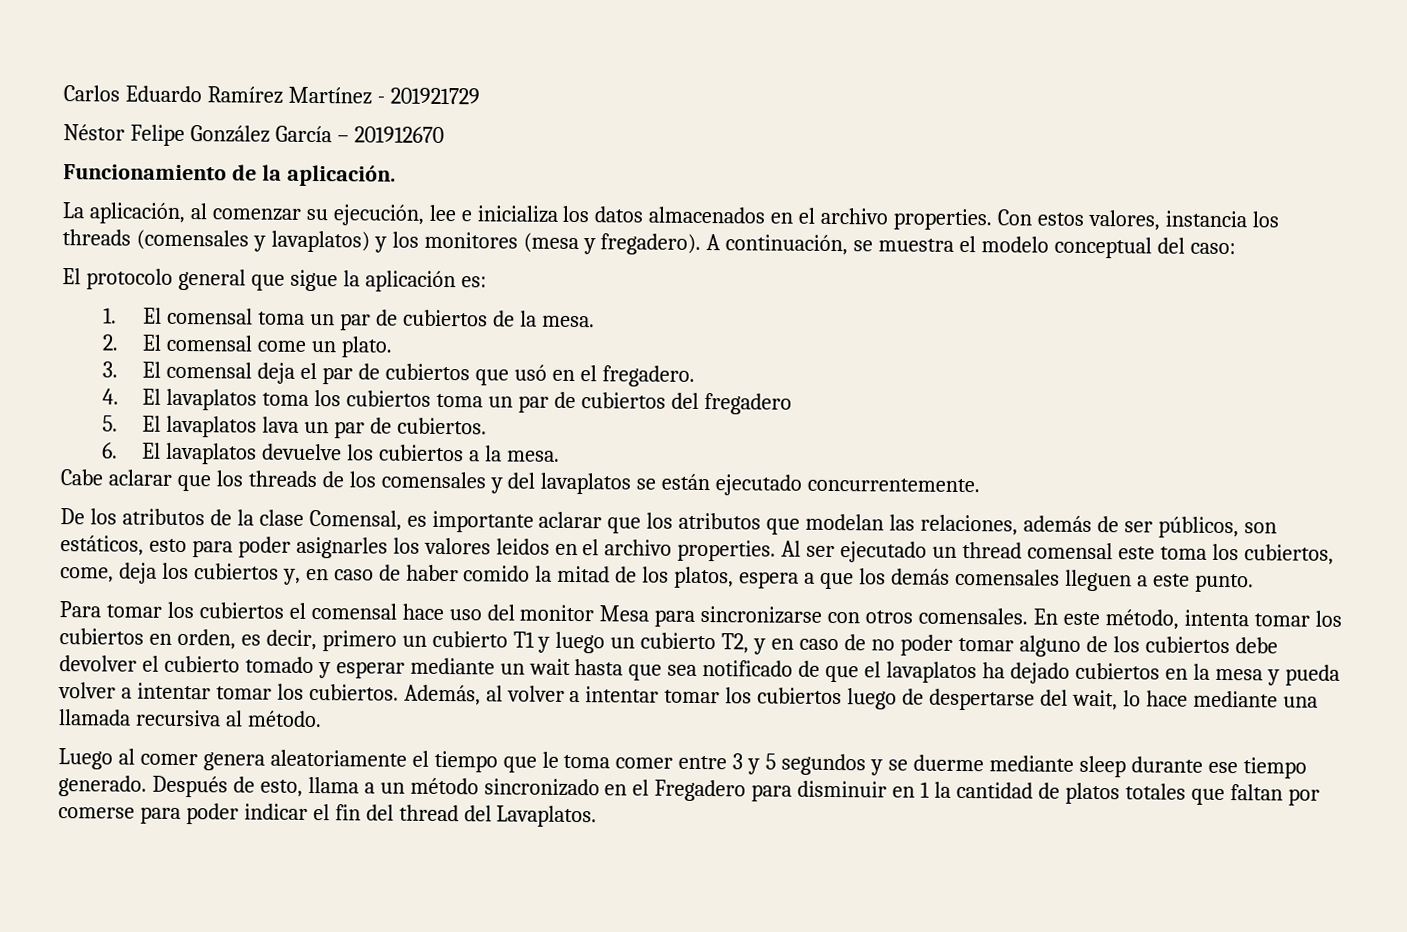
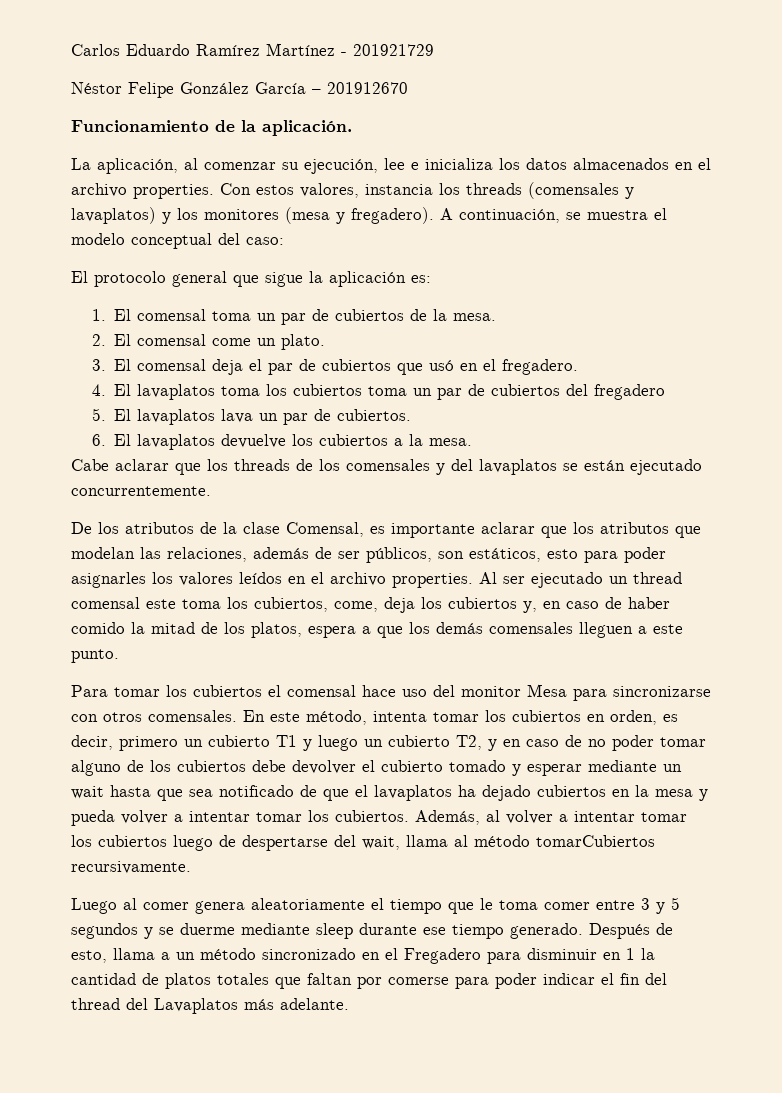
- De los atributos de la clase Comensal, es importante aclarar que los atributos que modelan las relaciones, además de ser públicos, son estáticos, esto para poder asignarles los valores leidos en el archivo properties.
+ De los atributos de la clase Comensal, es importante aclarar que los atributos que modelan las relaciones, además de ser públicos, son estáticos, esto para poder asignarles los valores leídos en el archivo properties.
- Además, al volver a intentar tomar los cubiertos luego de despertarse del wait, lo hace mediante una llamada recursiva al método.
+ Además, al volver a intentar tomar los cubiertos luego de despertarse del wait, llama al método tomarCubiertos recursivamente.
- Después de esto, llama a un método sincronizado en el Fregadero para disminuir en 1 la cantidad de platos totales que faltan por comerse para poder indicar el fin del thread del Lavaplatos.
+ Después de esto, llama a un método sincronizado en el Fregadero para disminuir en 1 la cantidad de platos totales que faltan por comerse para poder indicar el fin del thread del Lavaplatos más adelante.

